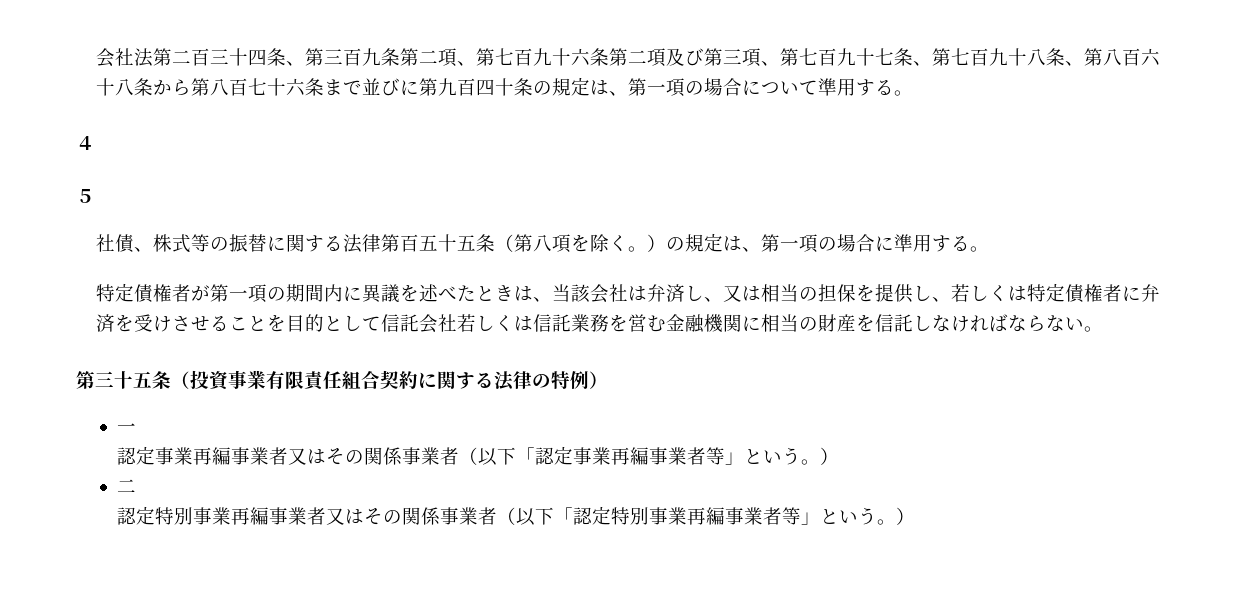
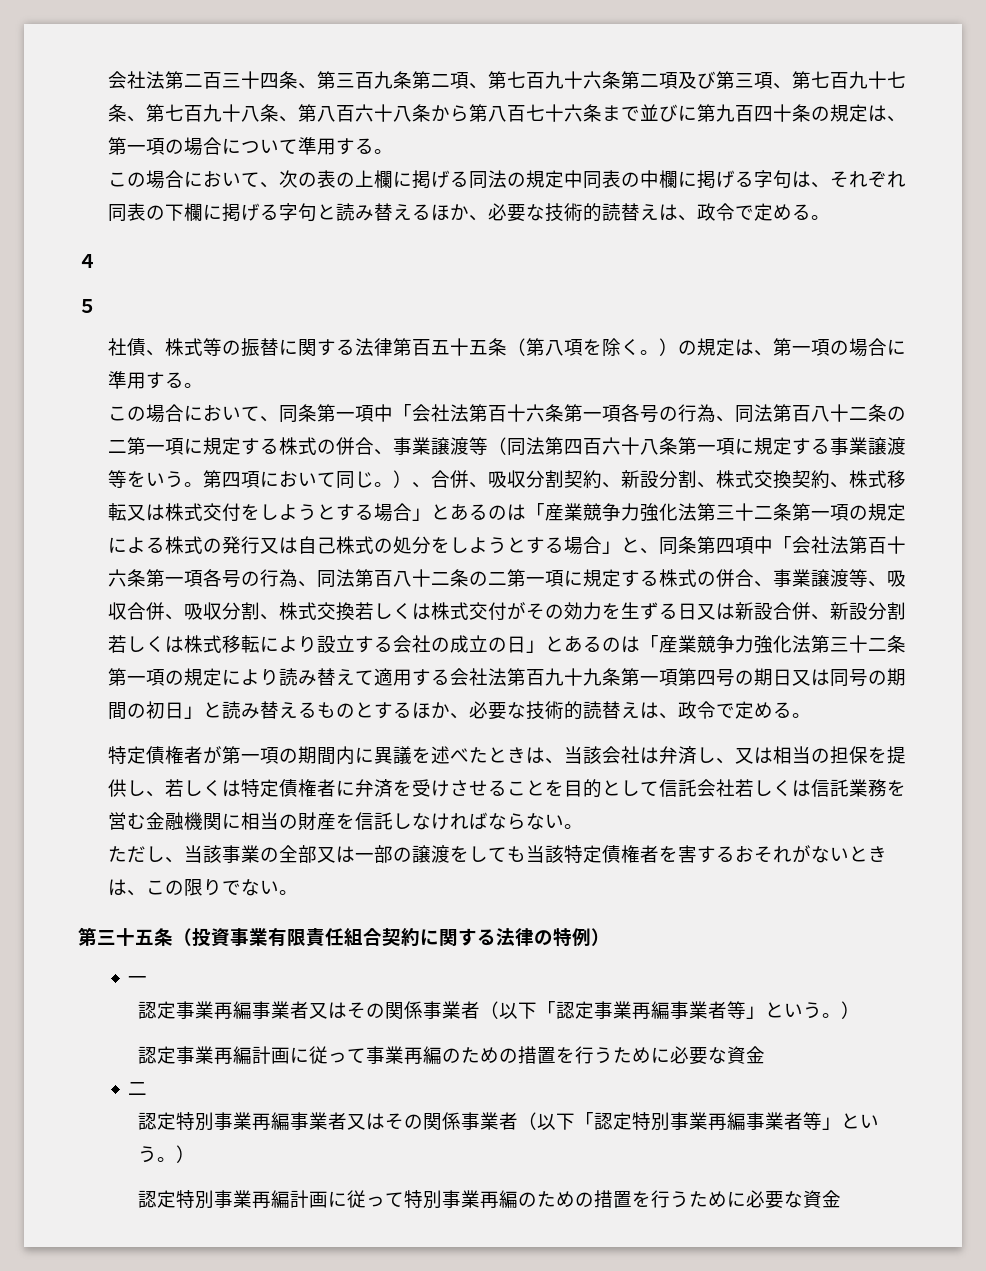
+ この場合において、次の表の上欄に掲げる同法の規定中同表の中欄に掲げる字句は、それぞれ同表の下欄に掲げる字句と読み替えるほか、必要な技術的読替えは、政令で定める。
+ この場合において、同条第一項中「会社法第百十六条第一項各号の行為、同法第百八十二条の二第一項に規定する株式の併合、事業譲渡等（同法第四百六十八条第一項に規定する事業譲渡等をいう。第四項において同じ。）、合併、吸収分割契約、新設分割、株式交換契約、株式移転又は株式交付をしようとする場合」とあるのは「産業競争力強化法第三十二条第一項の規定による株式の発行又は自己株式の処分をしようとする場合」と、同条第四項中「会社法第百十六条第一項各号の行為、同法第百八十二条の二第一項に規定する株式の併合、事業譲渡等、吸収合併、吸収分割、株式交換若しくは株式交付がその効力を生ずる日又は新設合併、新設分割若しくは株式移転により設立する会社の成立の日」とあるのは「産業競争力強化法第三十二条第一項の規定により読み替えて適用する会社法第百九十九条第一項第四号の期日又は同号の期間の初日」と読み替えるものとするほか、必要な技術的読替えは、政令で定める。
+ ただし、当該事業の全部又は一部の譲渡をしても当該特定債権者を害するおそれがないときは、この限りでない。
+ 認定事業再編計画に従って事業再編のための措置を行うために必要な資金
+ 認定特別事業再編計画に従って特別事業再編のための措置を行うために必要な資金

